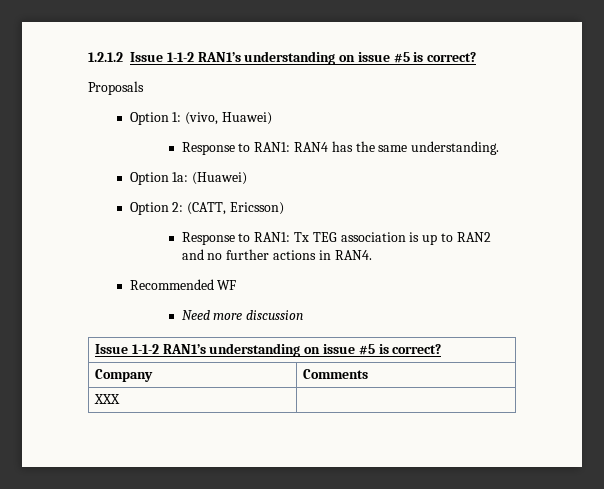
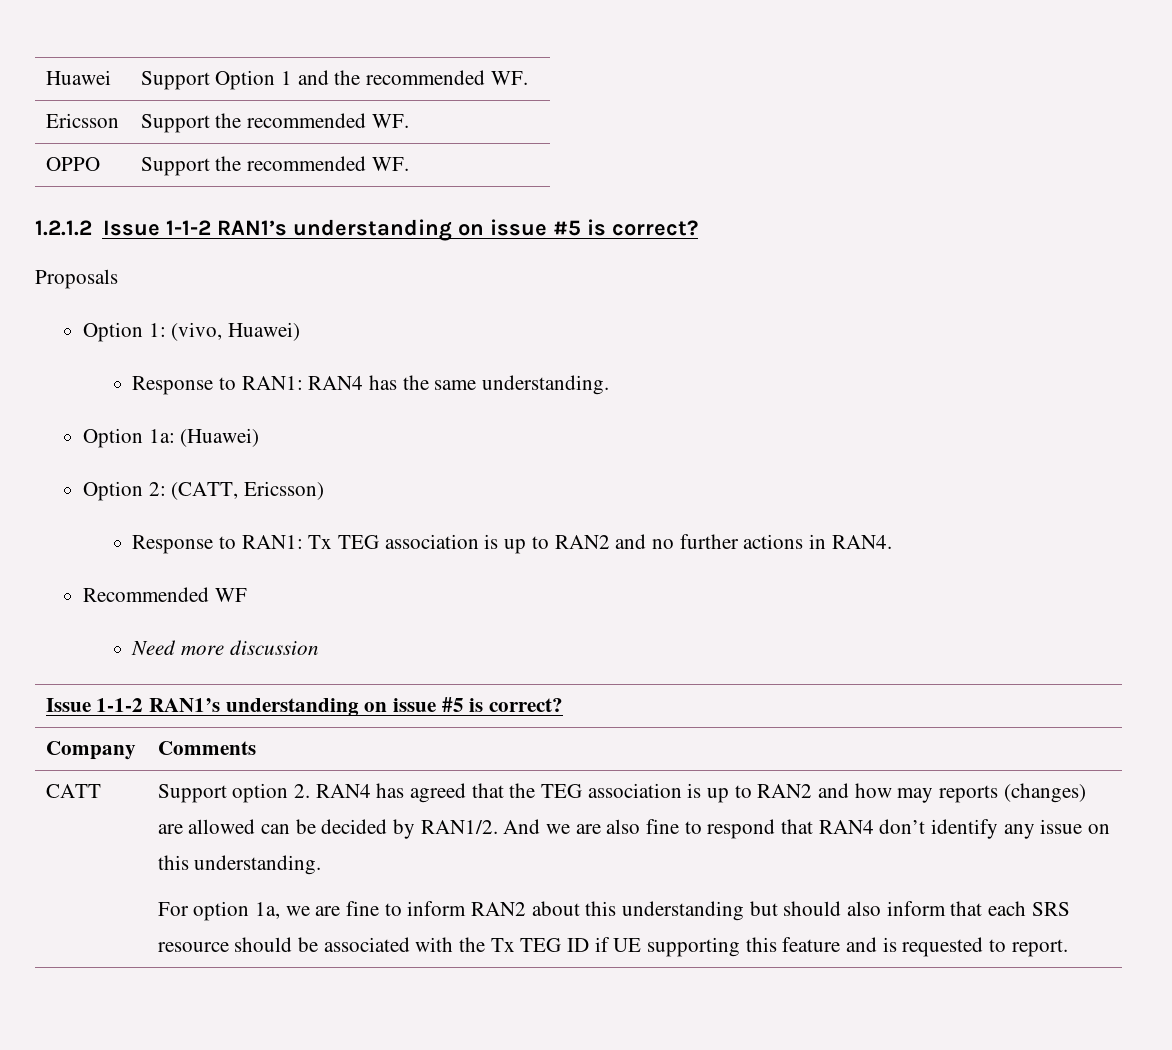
+ Huawei | Support Option 1 and the recommended WF.
+ Ericsson | Support the recommended WF.
+ OPPO | Support the recommended WF.
- XXX
+ CATT | Support option 2. RAN4 has agreed that the TEG association is up to RAN2 and how may reports (changes) are allowed can be decided by RAN1/2. And we are also fine to respond that RAN4 don’t identify any issue on this understanding.
+ For option 1a, we are fine to inform RAN2 about this understanding but should also inform that each SRS resource should be associated with the Tx TEG ID if UE supporting this feature and is requested to report.

